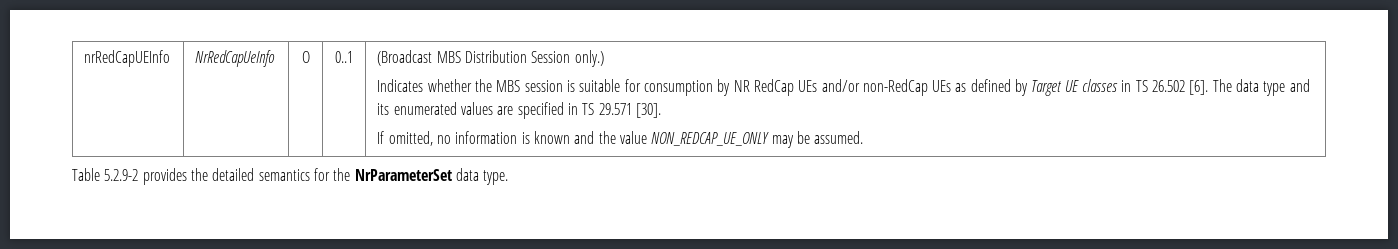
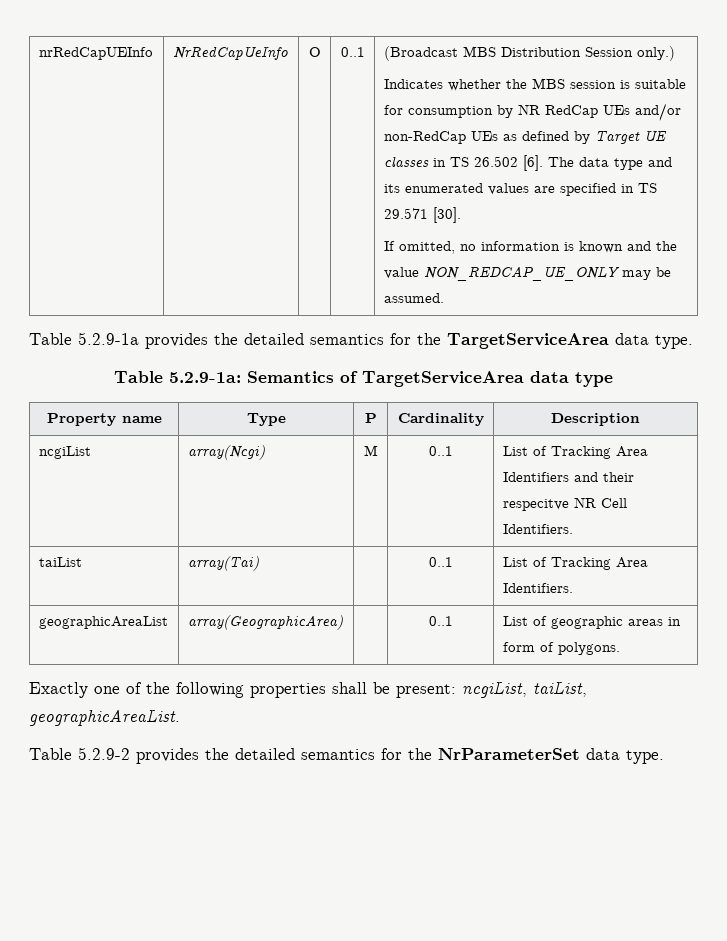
+ Table 5.2.9-1a provides the detailed semantics for the TargetServiceArea data type.
+ Table 5.2.9-1a: Semantics of TargetServiceArea data type
+ Property name | Type | P | Cardinality | Description
+ ncgiList | array(Ncgi) | M | 0..1 | List of Tracking Area Identifiers and their respecitve NR Cell Identifiers.
+ taiList | array(Tai) | | 0..1 | List of Tracking Area Identifiers.
+ geographicAreaList | array(GeographicArea) | | 0..1 | List of geographic areas in form of polygons.
+ Exactly one of the following properties shall be present: ncgiList, taiList, geographicAreaList.

